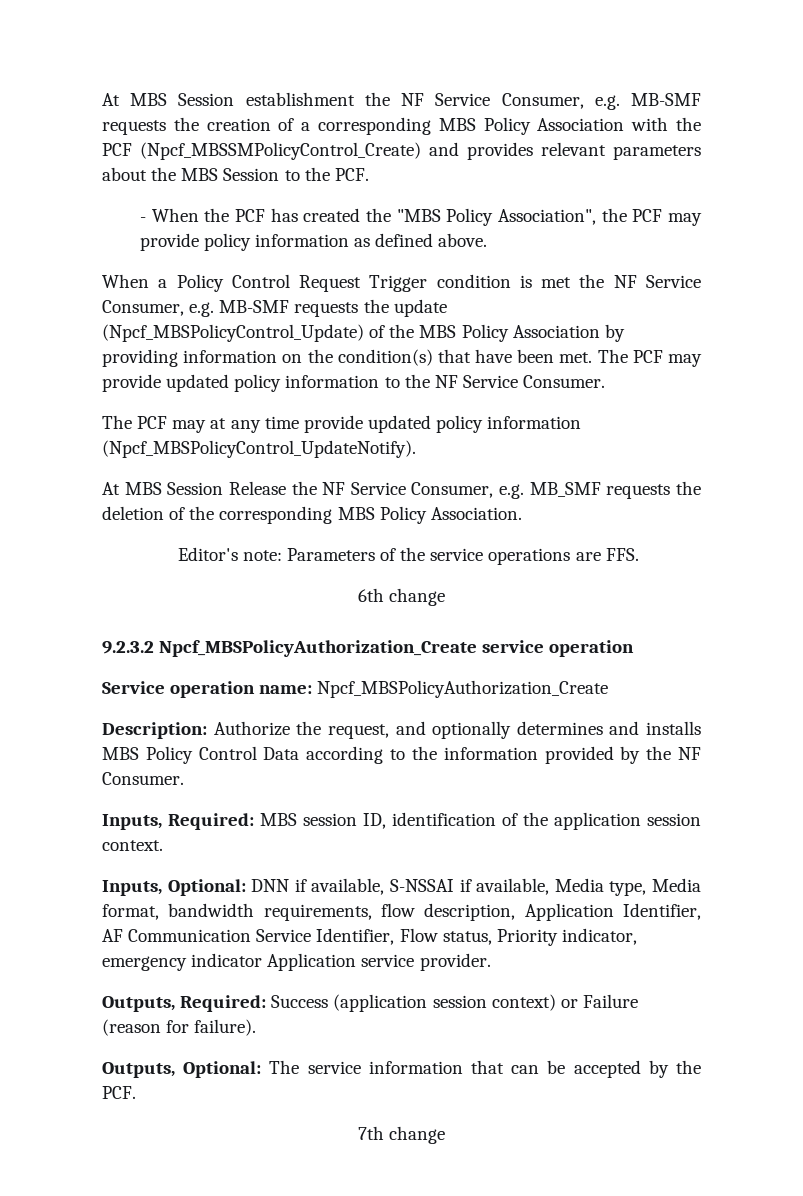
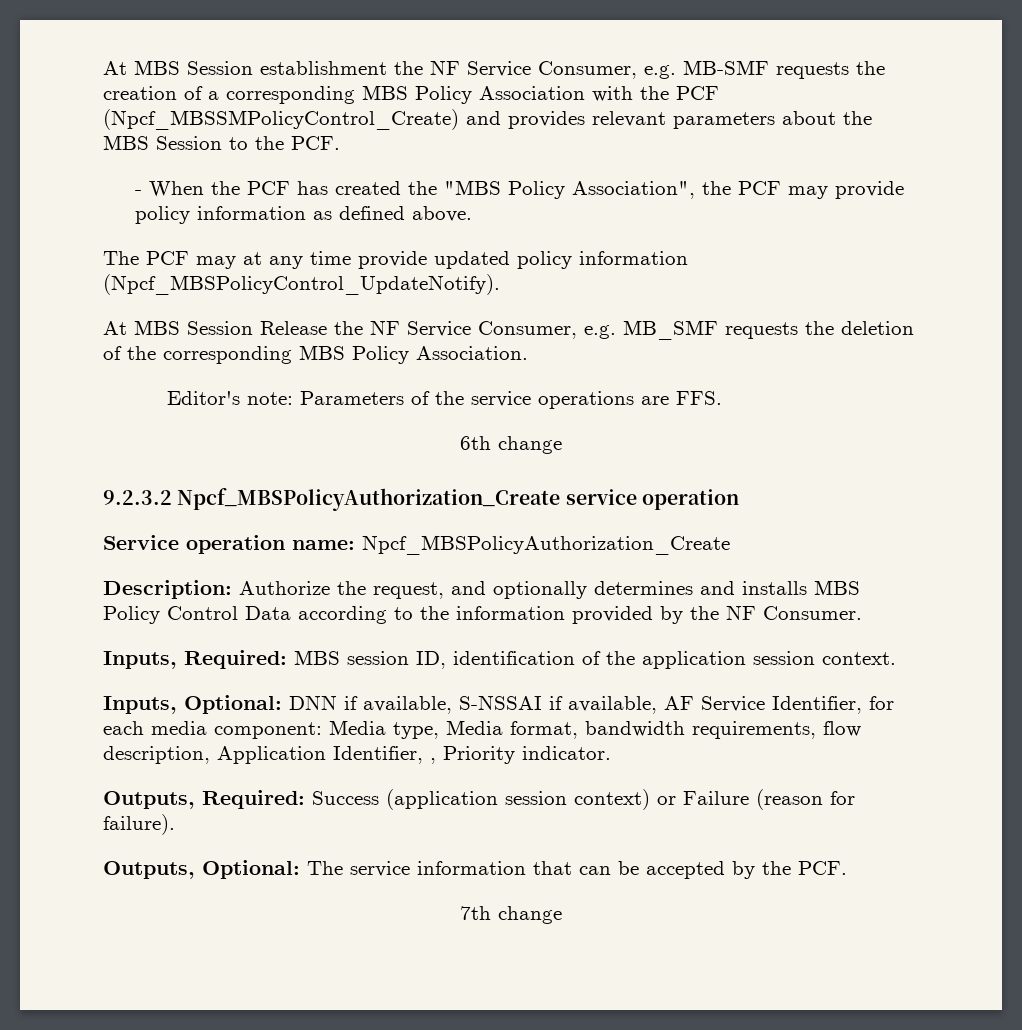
- When a Policy Control Request Trigger condition is met the NF Service Consumer, e.g. MB-SMF requests the update (Npcf_MBSPolicyControl_Update) of the MBS Policy Association by providing information on the condition(s) that have been met. The PCF may provide updated policy information to the NF Service Consumer.
- Inputs, Optional: DNN if available, S-NSSAI if available, Media type, Media format, bandwidth requirements, flow description, Application Identifier, AF Communication Service Identifier, Flow status, Priority indicator, emergency indicator Application service provider.
+ Inputs, Optional: DNN if available, S-NSSAI if available, AF Service Identifier, for each media component: Media type, Media format, bandwidth requirements, flow description, Application Identifier, , Priority indicator.

